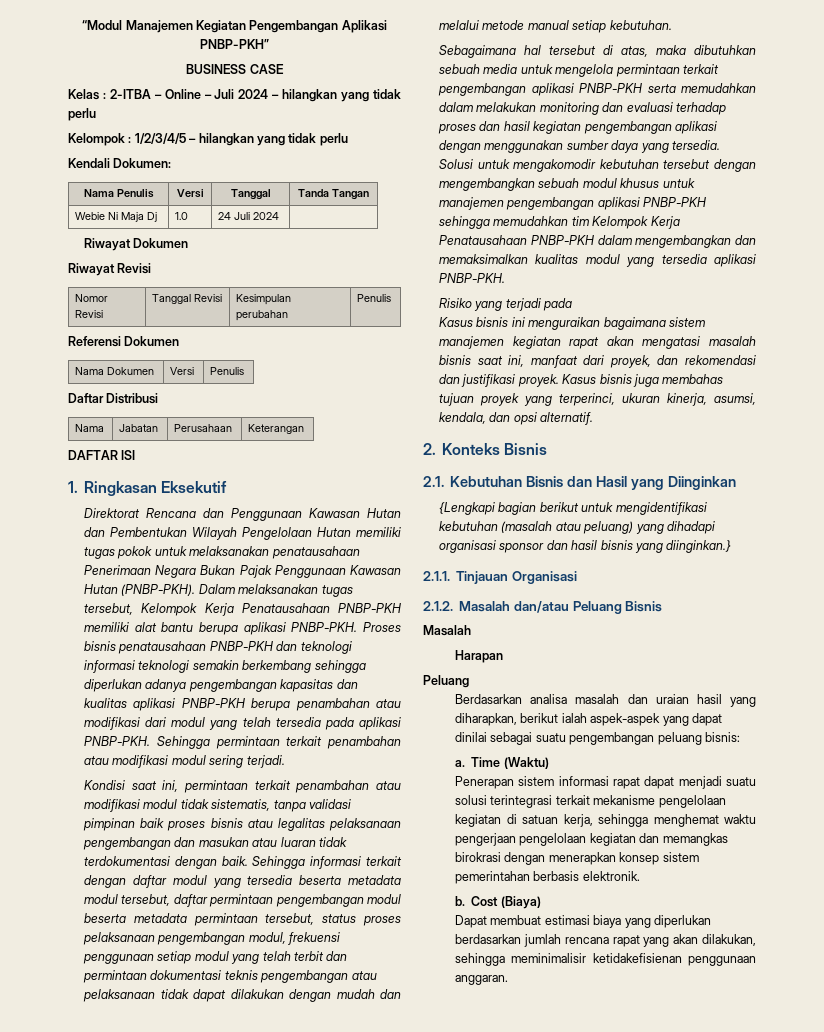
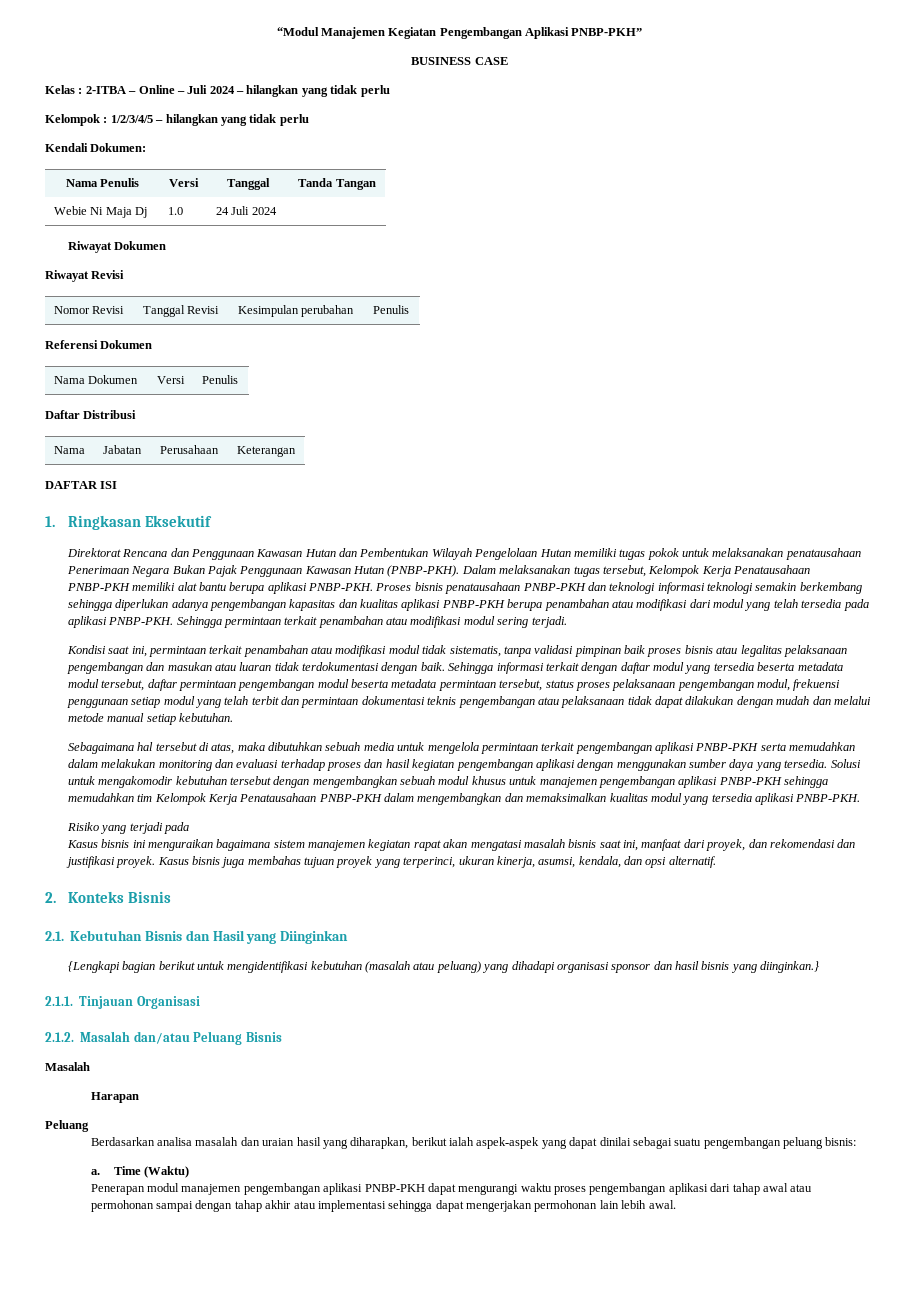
- Penerapan sistem informasi rapat dapat menjadi suatu solusi terintegrasi terkait mekanisme pengelolaan kegiatan di satuan kerja, sehingga menghemat waktu pengerjaan pengelolaan kegiatan dan memangkas birokrasi dengan menerapkan konsep sistem pemerintahan berbasis elektronik.
- b. Cost (Biaya)
- Dapat membuat estimasi biaya yang diperlukan berdasarkan jumlah rencana rapat yang akan dilakukan, sehingga meminimalisir ketidakefisienan penggunaan anggaran.
+ Penerapan modul manajemen pengembangan aplikasi PNBP-PKH dapat mengurangi waktu proses pengembangan aplikasi dari tahap awal atau permohonan sampai dengan tahap akhir atau implementasi sehingga dapat mengerjakan permohonan lain lebih awal.

